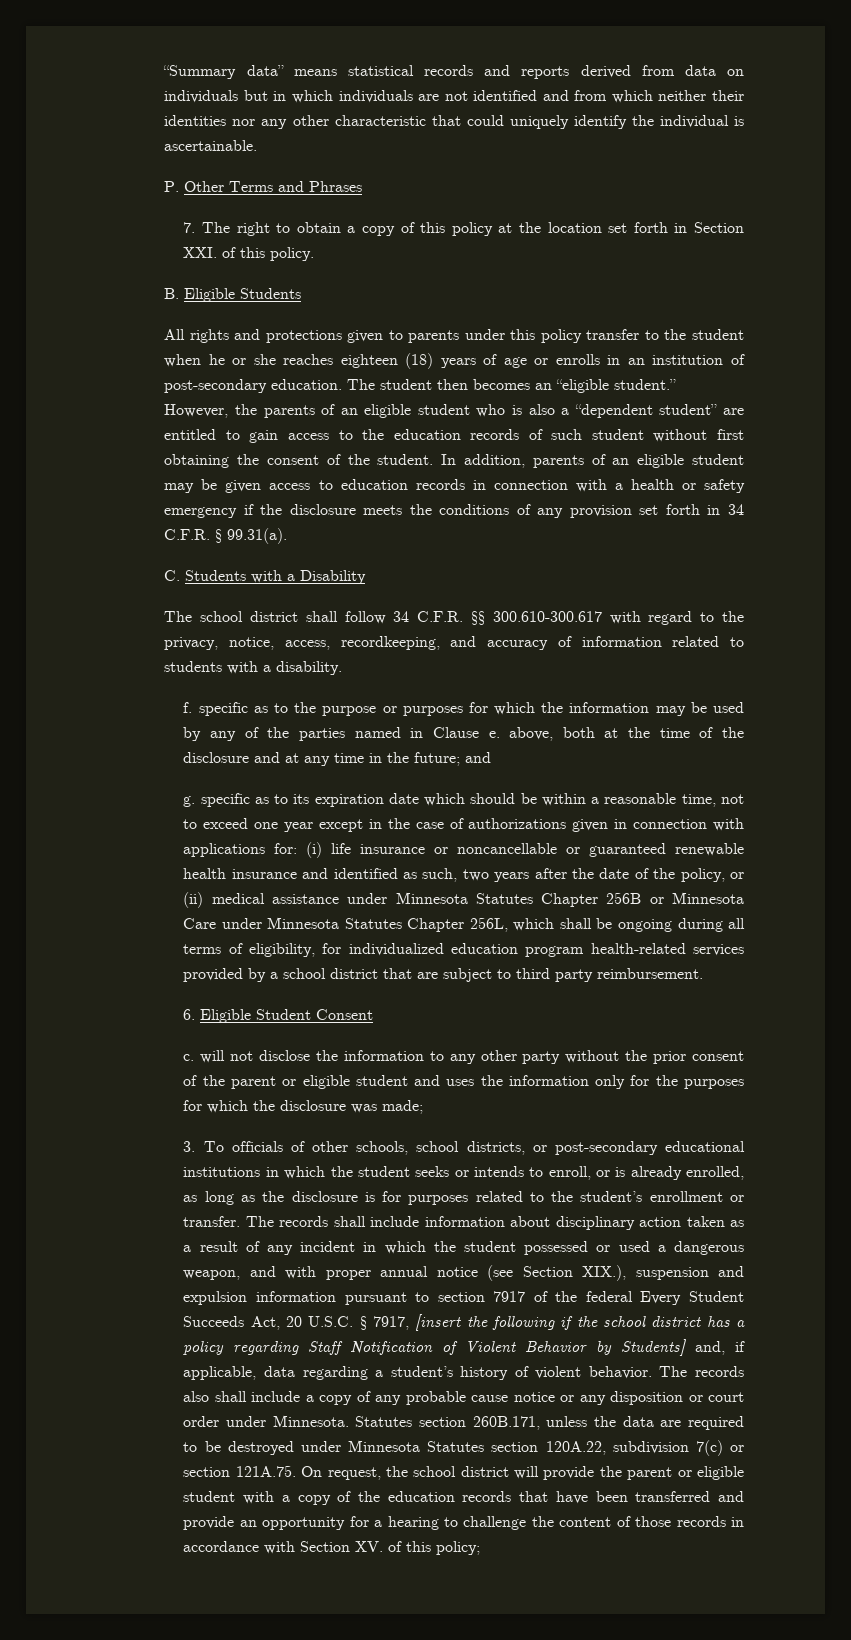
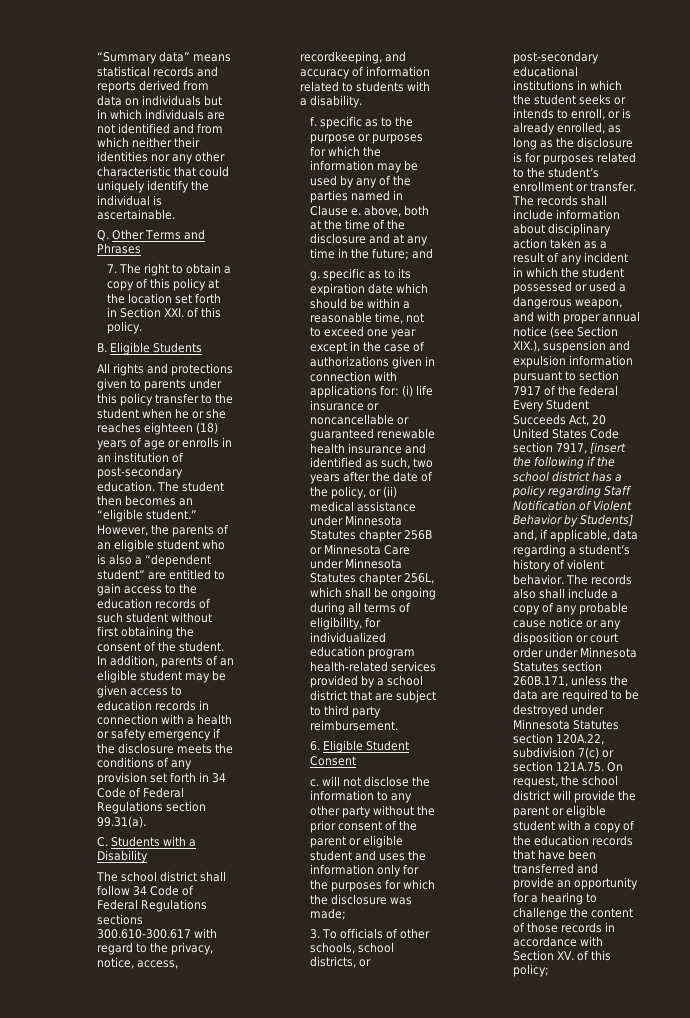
- P. Other Terms and Phrases
+ Q. Other Terms and Phrases
- In addition, parents of an eligible student may be given access to education records in connection with a health or safety emergency if the disclosure meets the conditions of any provision set forth in 34 C.F.R. § 99.31(a).
+ In addition, parents of an eligible student may be given access to education records in connection with a health or safety emergency if the disclosure meets the conditions of any provision set forth in 34 Code of Federal Regulations section 99.31(a).
- The school district shall follow 34 C.F.R. §§ 300.610-300.617 with regard to the privacy, notice, access, recordkeeping, and accuracy of information related to students with a disability.
+ The school district shall follow 34 Code of Federal Regulations sections 300.610-300.617 with regard to the privacy, notice, access, recordkeeping, and accuracy of information related to students with a disability.
- (i) life insurance or noncancellable or guaranteed renewable health insurance and identified as such, two years after the date of the policy, or (ii) medical assistance under Minnesota Statutes Chapter 256B or Minnesota Care under Minnesota Statutes Chapter 256L, which shall be ongoing during all terms of eligibility, for individualized education program health-related services provided by a school district that are subject to third party reimbursement.
+ (i) life insurance or noncancellable or guaranteed renewable health insurance and identified as such, two years after the date of the policy, or (ii) medical assistance under Minnesota Statutes chapter 256B or Minnesota Care under Minnesota Statutes chapter 256L, which shall be ongoing during all terms of eligibility, for individualized education program health-related services provided by a school district that are subject to third party reimbursement.
- The records shall include information about disciplinary action taken as a result of any incident in which the student possessed or used a dangerous weapon, and with proper annual notice (see Section XIX.), suspension and expulsion information pursuant to section 7917 of the federal Every Student Succeeds Act, 20 U.S.C. § 7917, [insert the following if the school district has a policy regarding Staff Notification of Violent Behavior by Students] and, if applicable, data regarding a student’s history of violent behavior.
+ The records shall include information about disciplinary action taken as a result of any incident in which the student possessed or used a dangerous weapon, and with proper annual notice (see Section XIX.), suspension and expulsion information pursuant to section 7917 of the federal Every Student Succeeds Act, 20 United States Code section 7917, [insert the following if the school district has a policy regarding Staff Notification of Violent Behavior by Students] and, if applicable, data regarding a student’s history of violent behavior.
- The records also shall include a copy of any probable cause notice or any disposition or court order under Minnesota. Statutes section 260B.171, unless the data are required to be destroyed under Minnesota Statutes section 120A.22, subdivision 7(c) or section 121A.75. On request, the school district will provide the parent or eligible student with a copy of the education records that have been transferred and provide an opportunity for a hearing to challenge the content of those records in accordance with Section XV. of this policy;
+ The records also shall include a copy of any probable cause notice or any disposition or court order under Minnesota Statutes section 260B.171, unless the data are required to be destroyed under Minnesota Statutes section 120A.22, subdivision 7(c) or section 121A.75. On request, the school district will provide the parent or eligible student with a copy of the education records that have been transferred and provide an opportunity for a hearing to challenge the content of those records in accordance with Section XV. of this policy;

